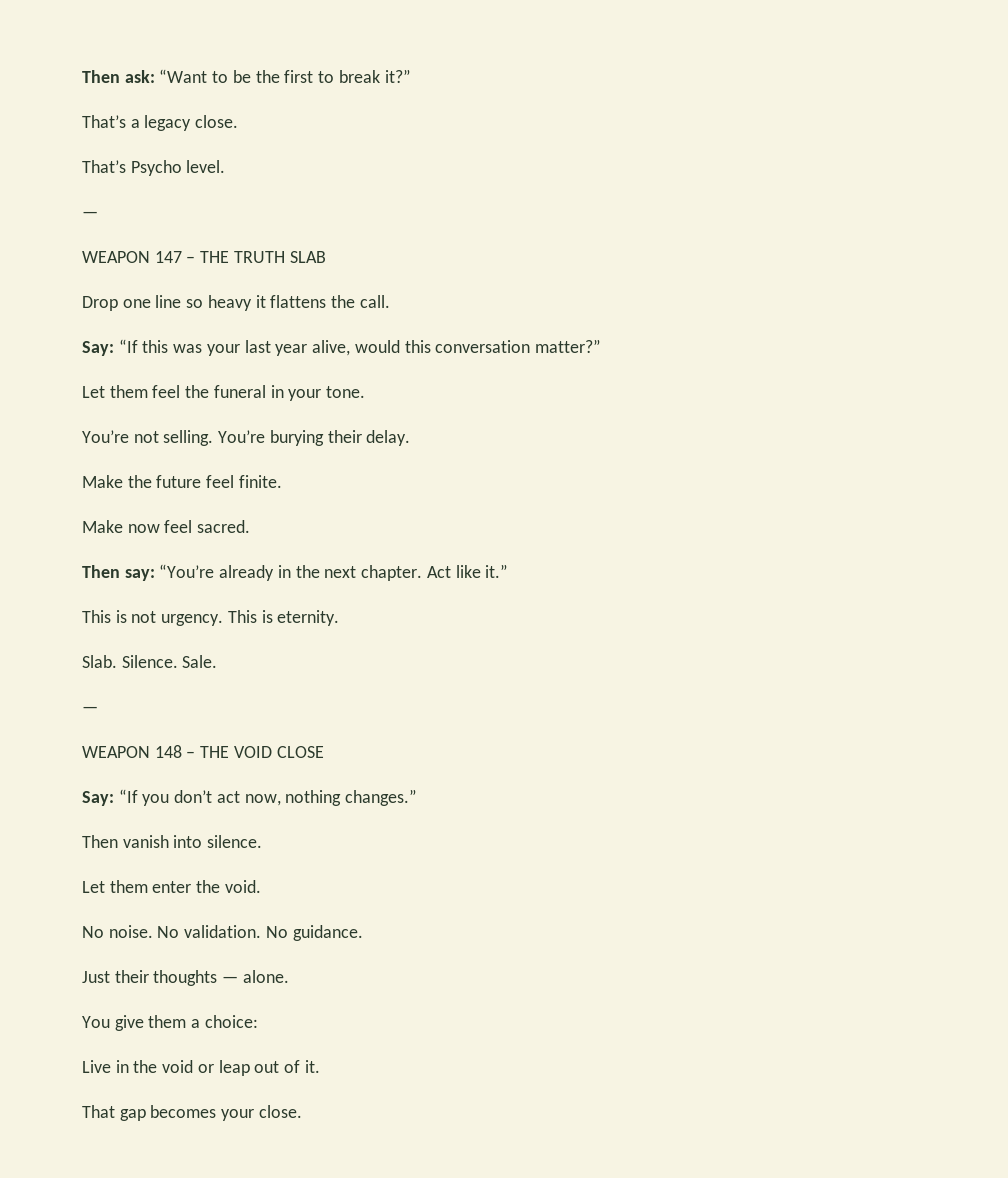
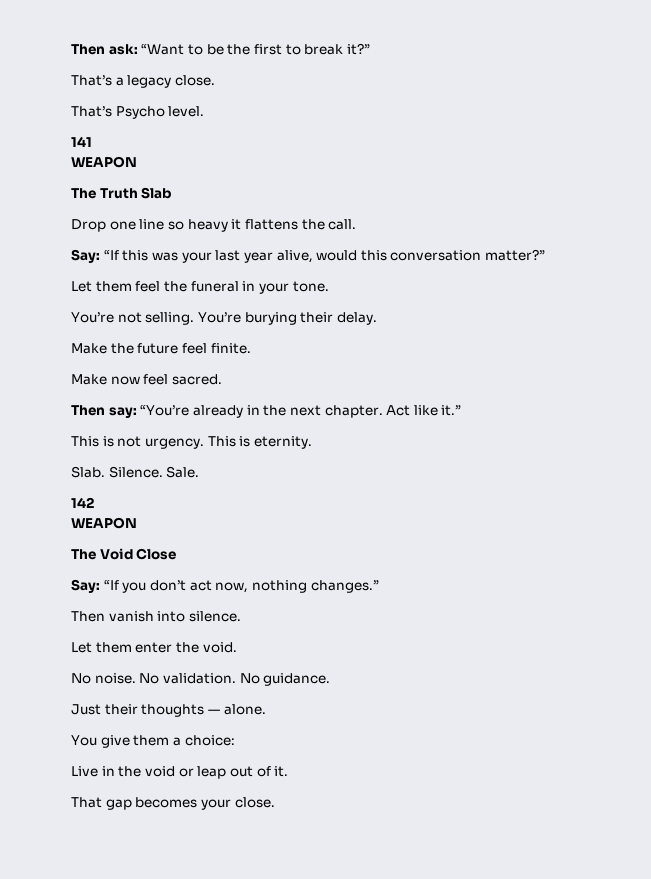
  That’s Psycho level.
- —
- WEAPON 147 – THE TRUTH SLAB
+ 141
+ WEAPON
+ The Truth Slab
  Sale.
- —
- WEAPON 148 – THE VOID CLOSE
+ 142
+ WEAPON
+ The Void Close

